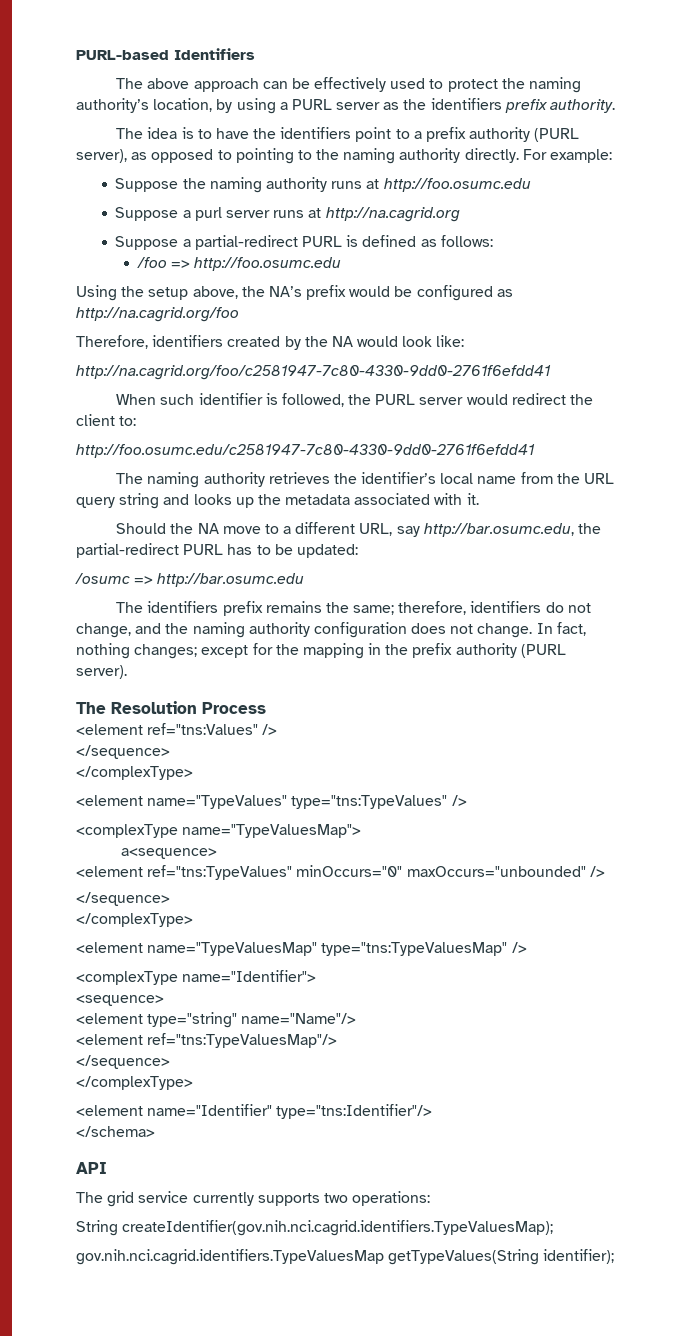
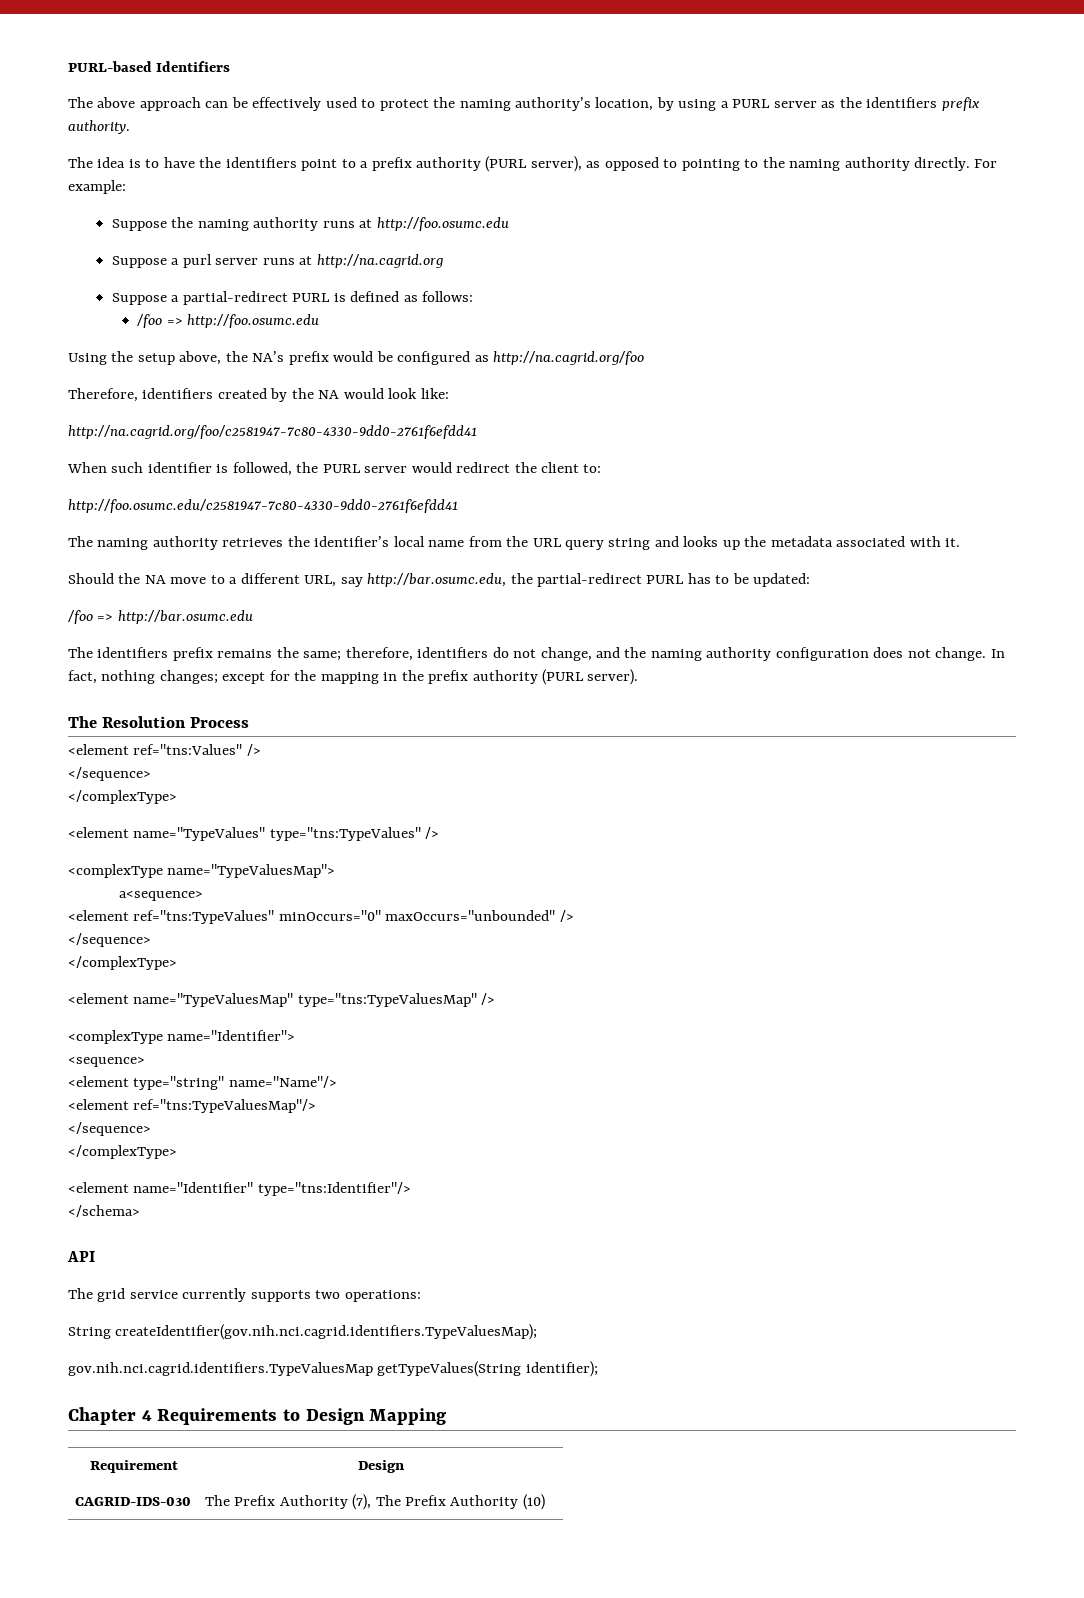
- /osumc => http://bar.osumc.edu
+ /foo => http://bar.osumc.edu
+ Chapter 4 Requirements to Design Mapping
+ Requirement | Design
+ CAGRID-IDS-030 | The Prefix Authority (7), The Prefix Authority (10)

